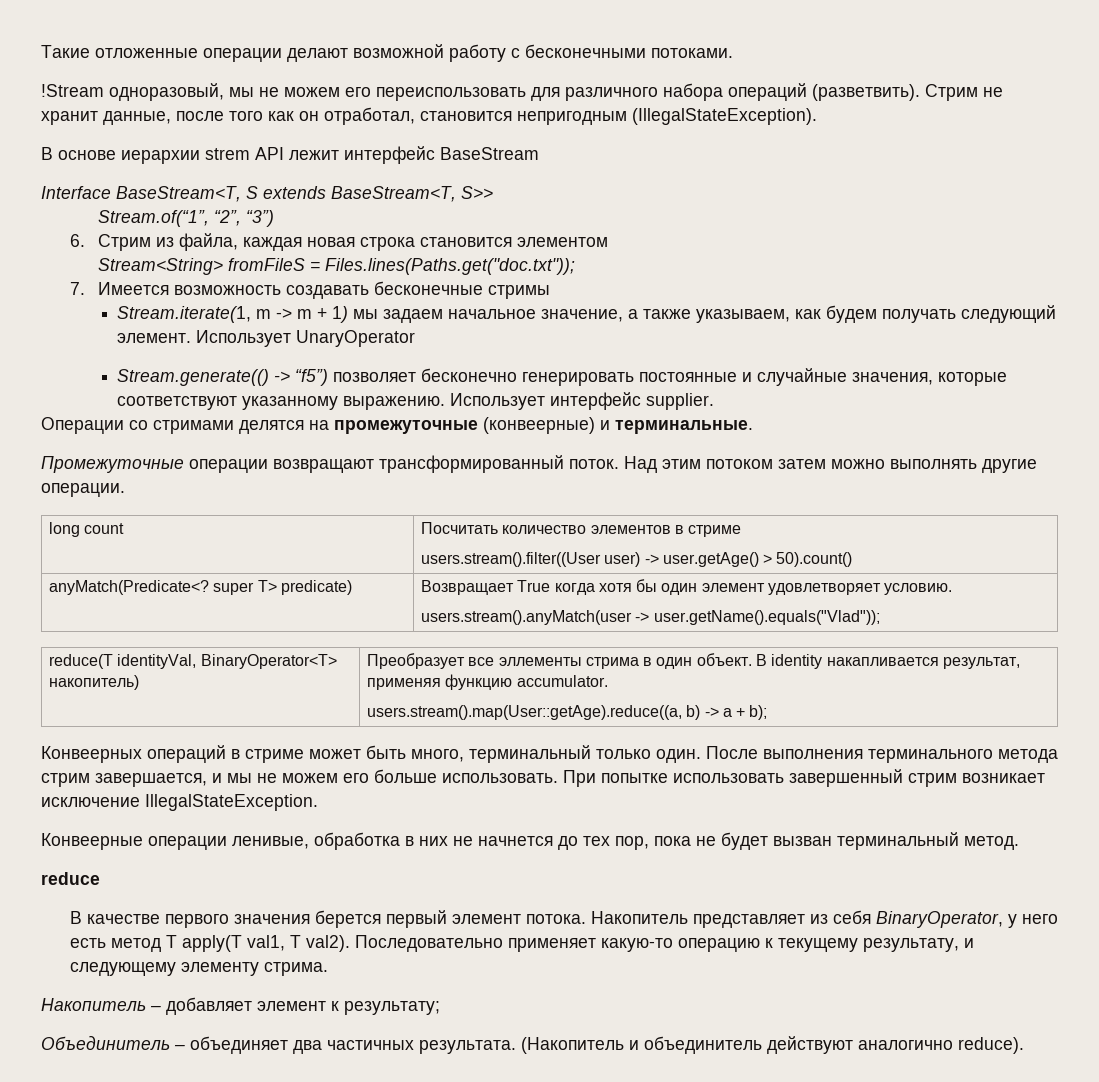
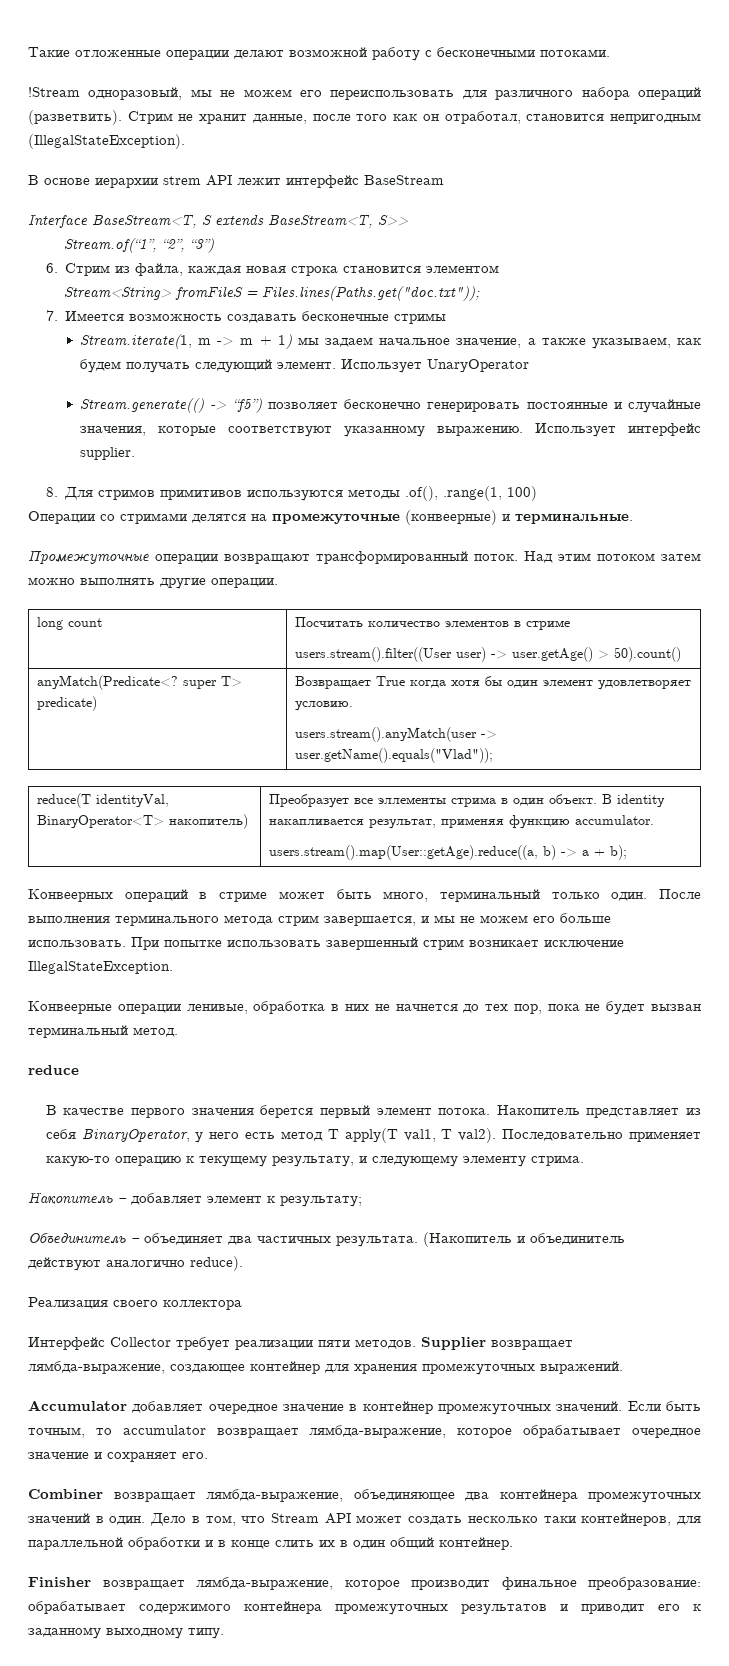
+ 8. Для стримов примитивов используются методы .of(), .range(1, 100)
+ Реализация своего коллектора
+ Интерфейс Collector требует реализации пяти методов. Supplier возвращает лямбда-выражение, создающее контейнер для хранения промежуточных выражений.
+ Accumulator добавляет очередное значение в контейнер промежуточных значений. Если быть точным, то accumulator возвращает лямбда-выражение, которое обрабатывает очередное значение и сохраняет его.
+ Combiner возвращает лямбда-выражение, объединяющее два контейнера промежуточных значений в один. Дело в том, что Stream API может создать несколько таки контейнеров, для параллельной обработки и в конце слить их в один общий контейнер.
+ Finisher возвращает лямбда-выражение, которое производит финальное преобразование: обрабатывает содержимого контейнера промежуточных результатов и приводит его к заданному выходному типу.

